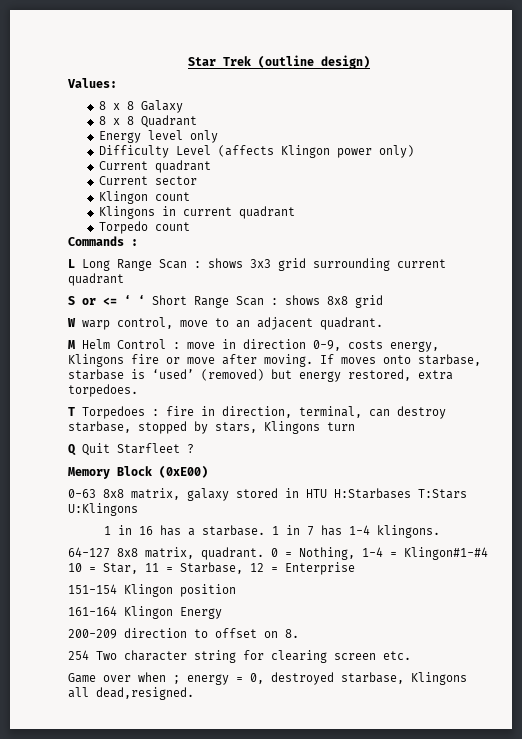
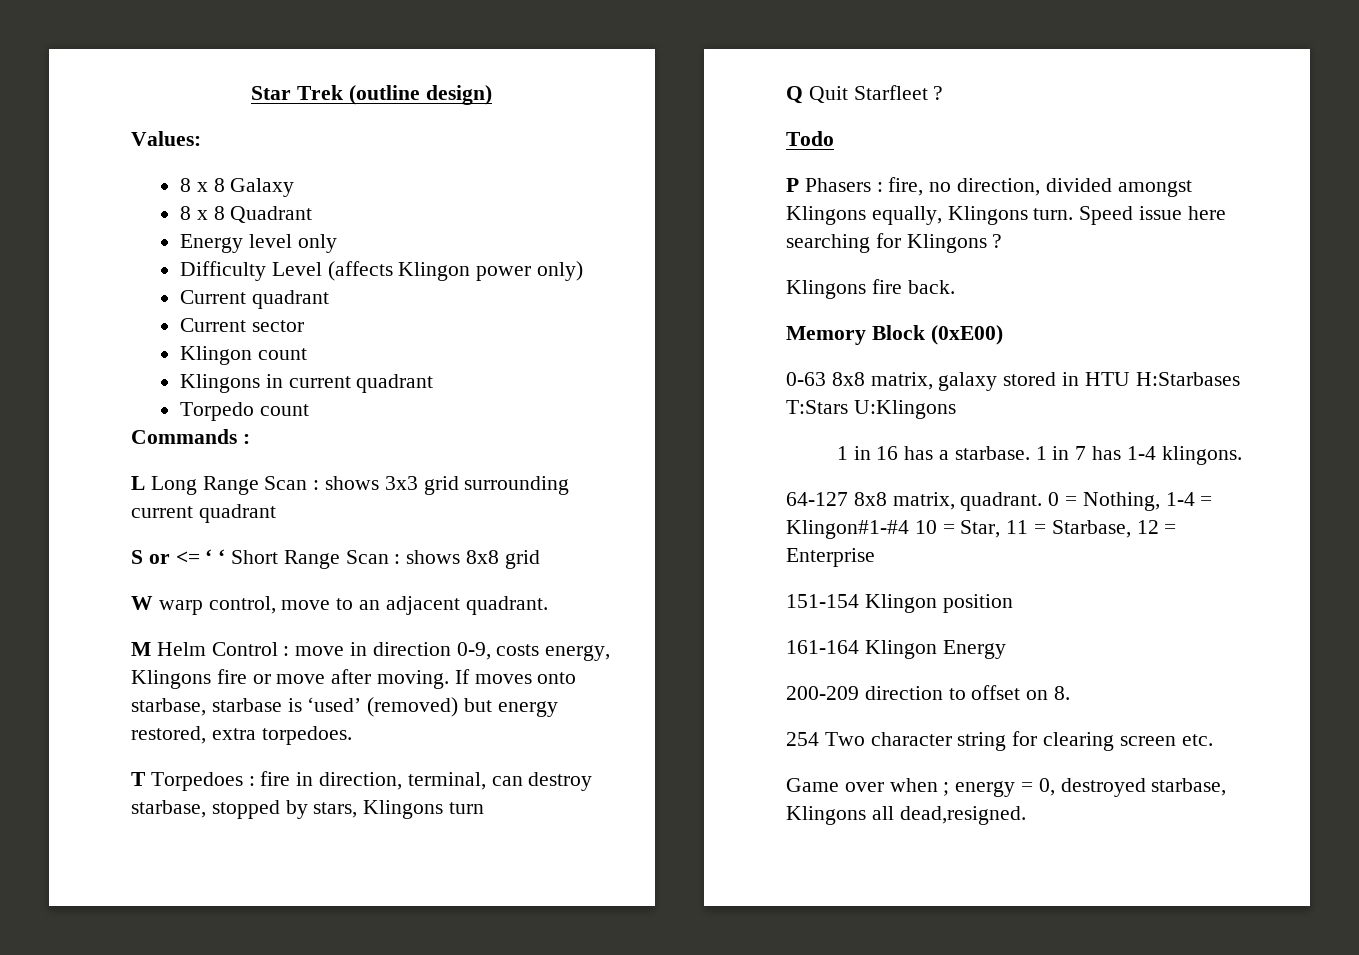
+ Todo
+ P Phasers : fire, no direction, divided amongst Klingons equally, Klingons turn. Speed issue here searching for Klingons ?
+ Klingons fire back.

